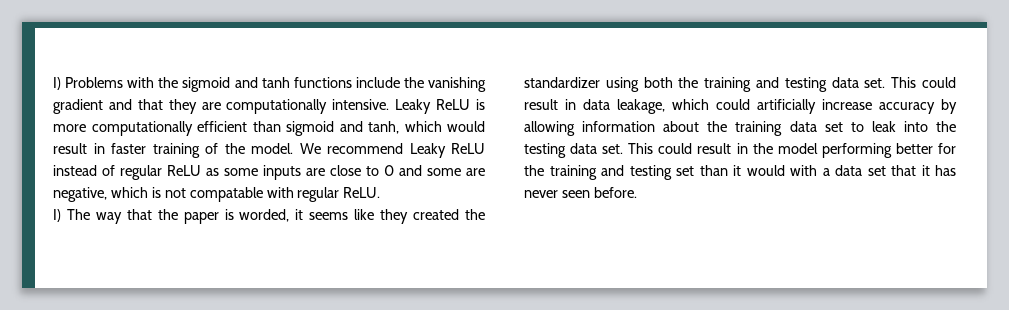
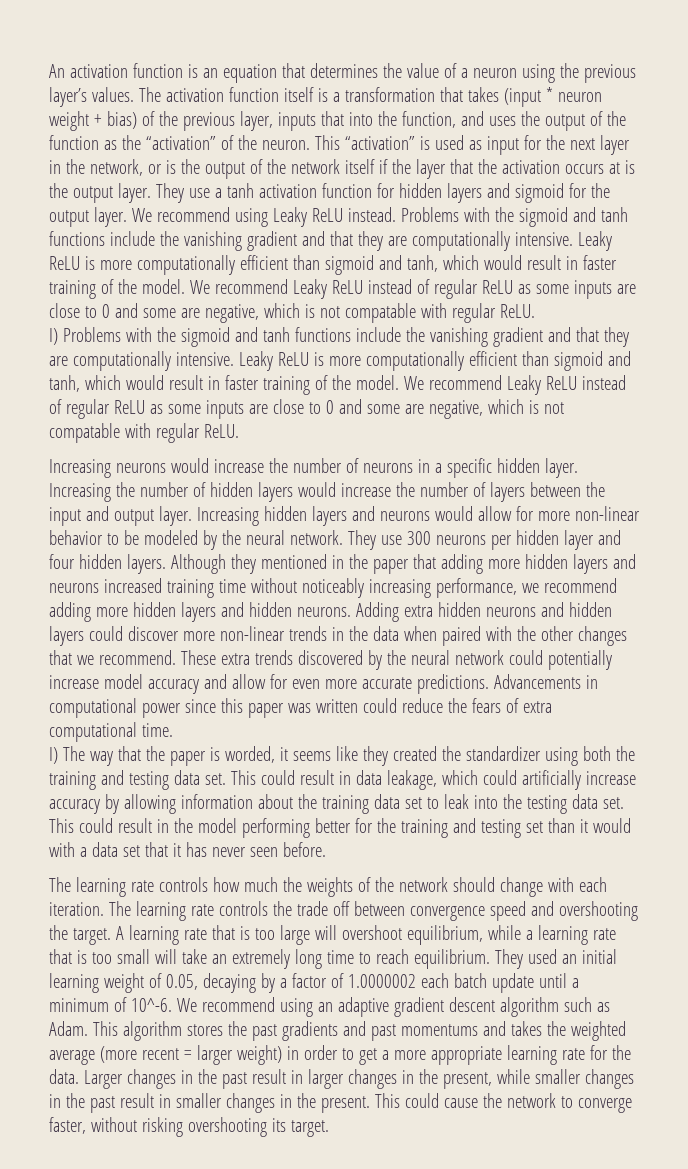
+ An activation function is an equation that determines the value of a neuron using the previous layer’s values. The activation function itself is a transformation that takes (input * neuron weight + bias) of the previous layer, inputs that into the function, and uses the output of the function as the “activation” of the neuron. This “activation” is used as input for the next layer in the network, or is the output of the network itself if the layer that the activation occurs at is the output layer. They use a tanh activation function for hidden layers and sigmoid for the output layer. We recommend using Leaky ReLU instead. Problems with the sigmoid and tanh functions include the vanishing gradient and that they are computationally intensive. Leaky ReLU is more computationally efficient than sigmoid and tanh, which would result in faster training of the model. We recommend Leaky ReLU instead of regular ReLU as some inputs are close to 0 and some are negative, which is not compatable with regular ReLU.
+ Increasing neurons would increase the number of neurons in a specific hidden layer. Increasing the number of hidden layers would increase the number of layers between the input and output layer. Increasing hidden layers and neurons would allow for more non-linear behavior to be modeled by the neural network. They use 300 neurons per hidden layer and four hidden layers. Although they mentioned in the paper that adding more hidden layers and neurons increased training time without noticeably increasing performance, we recommend adding more hidden layers and hidden neurons. Adding extra hidden neurons and hidden layers could discover more non-linear trends in the data when paired with the other changes that we recommend. These extra trends discovered by the neural network could potentially increase model accuracy and allow for even more accurate predictions. Advancements in computational power since this paper was written could reduce the fears of extra computational time.
+ The learning rate controls how much the weights of the network should change with each iteration. The learning rate controls the trade off between convergence speed and overshooting the target. A learning rate that is too large will overshoot equilibrium, while a learning rate that is too small will take an extremely long time to reach equilibrium. They used an initial learning weight of 0.05, decaying by a factor of 1.0000002 each batch update until a minimum of 10^-6. We recommend using an adaptive gradient descent algorithm such as Adam. This algorithm stores the past gradients and past momentums and takes the weighted average (more recent = larger weight) in order to get a more appropriate learning rate for the data. Larger changes in the past result in larger changes in the present, while smaller changes in the past result in smaller changes in the present. This could cause the network to converge faster, without risking overshooting its target.

